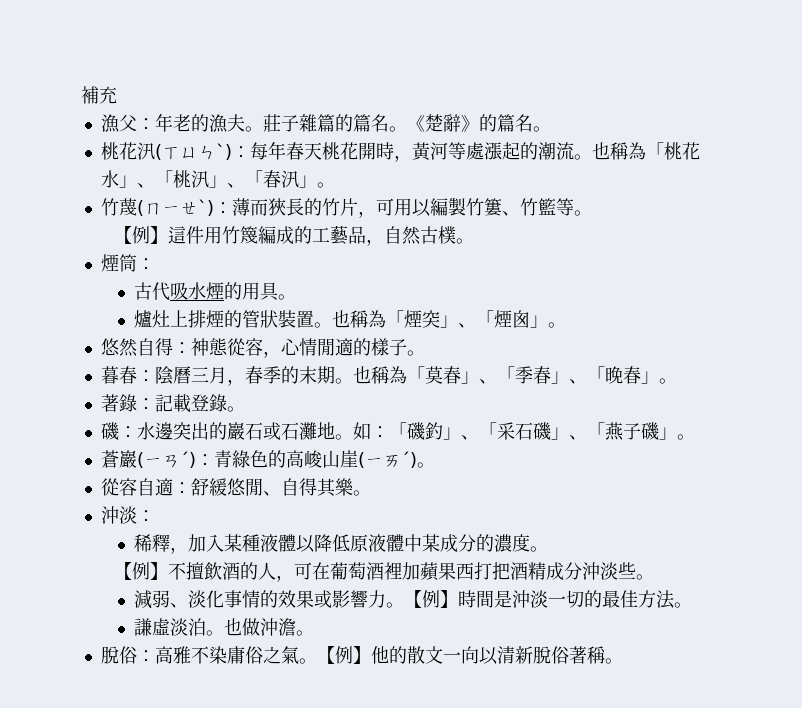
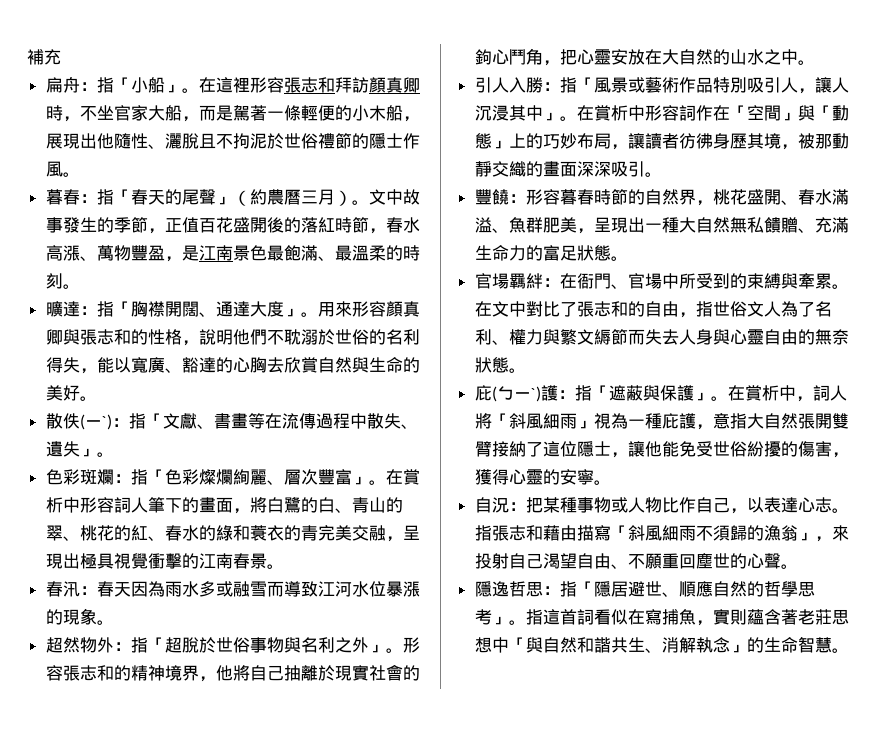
- 漁父：年老的漁夫。莊子雜篇的篇名。《楚辭》的篇名。
- 桃花汛(ㄒㄩㄣˋ)：每年春天桃花開時，黃河等處漲起的潮流。也稱為「桃花水」、「桃汛」、「春汛」。
- 竹蔑(ㄇㄧㄝˋ)：薄而狹長的竹片，可用以編製竹簍、竹籃等。
- 【例】這件用竹篾編成的工藝品，自然古樸。
- 煙筒：
- 古代吸水煙的用具。
- 爐灶上排煙的管狀裝置。也稱為「煙突」、「煙囪」。
- 悠然自得：神態從容，心情閒適的樣子。
- 暮春：陰曆三月，春季的末期。也稱為「莫春」、「季春」、「晚春」。
- 著錄：記載登錄。
- 磯：水邊突出的巖石或石灘地。如：「磯釣」、「采石磯」、「燕子磯」。
- 蒼巖(ㄧㄢˊ)：青綠色的高峻山崖(ㄧㄞˊ)。
- 從容自適：舒緩悠閒、自得其樂。
- 沖淡：
- 稀釋，加入某種液體以降低原液體中某成分的濃度。
- 【例】不擅飲酒的人，可在葡萄酒裡加蘋果西打把酒精成分沖淡些。
- 減弱、淡化事情的效果或影響力。【例】時間是沖淡一切的最佳方法。
- 謙虛淡泊。也做沖澹。
- 脫俗：高雅不染庸俗之氣。【例】他的散文一向以清新脫俗著稱。
+ 扁舟：指「小船」。在這裡形容張志和拜訪顏真卿時，不坐官家大船，而是駕著一條輕便的小木船，展現出他隨性、灑脫且不拘泥於世俗禮節的隱士作風。
+ 暮春：指「春天的尾聲」（約農曆三月）。文中故事發生的季節，正值百花盛開後的落紅時節，春水高漲、萬物豐盈，是江南景色最飽滿、最溫柔的時刻。
+ 曠達：指「胸襟開闊、通達大度」。用來形容顏真卿與張志和的性格，說明他們不耽溺於世俗的名利得失，能以寬廣、豁達的心胸去欣賞自然與生命的美好。
+ 散佚(ㄧˋ)：指「文獻、書畫等在流傳過程中散失、遺失」。
+ 色彩斑斕：指「色彩燦爛絢麗、層次豐富」。在賞析中形容詞人筆下的畫面，將白鷺的白、青山的翠、桃花的紅、春水的綠和蓑衣的青完美交融，呈現出極具視覺衝擊的江南春景。
+ 春汛：春天因為雨水多或融雪而導致江河水位暴漲的現象。
+ 超然物外：指「超脫於世俗事物與名利之外」。形容張志和的精神境界，他將自己抽離於現實社會的鉤心鬥角，把心靈安放在大自然的山水之中。
+ 引人入勝：指「風景或藝術作品特別吸引人，讓人沉浸其中」。在賞析中形容詞作在「空間」與「動態」上的巧妙布局，讓讀者彷彿身歷其境，被那動靜交織的畫面深深吸引。
+ 豐饒：形容暮春時節的自然界，桃花盛開、春水滿溢、魚群肥美，呈現出一種大自然無私饋贈、充滿生命力的富足狀態。
+ 官場羈絆：在衙門、官場中所受到的束縛與牽累。在文中對比了張志和的自由，指世俗文人為了名利、權力與繁文縟節而失去人身與心靈自由的無奈狀態。
+ 庇(ㄅㄧˋ)護：指「遮蔽與保護」。在賞析中，詞人將「斜風細雨」視為一種庇護，意指大自然張開雙臂接納了這位隱士，讓他能免受世俗紛擾的傷害，獲得心靈的安寧。
+ 自況：把某種事物或人物比作自己，以表達心志。指張志和藉由描寫「斜風細雨不須歸的漁翁」，來投射自己渴望自由、不願重回塵世的心聲。
+ 隱逸哲思：指「隱居避世、順應自然的哲學思考」。指這首詞看似在寫捕魚，實則蘊含著老莊思想中「與自然和諧共生、消解執念」的生命智慧。

